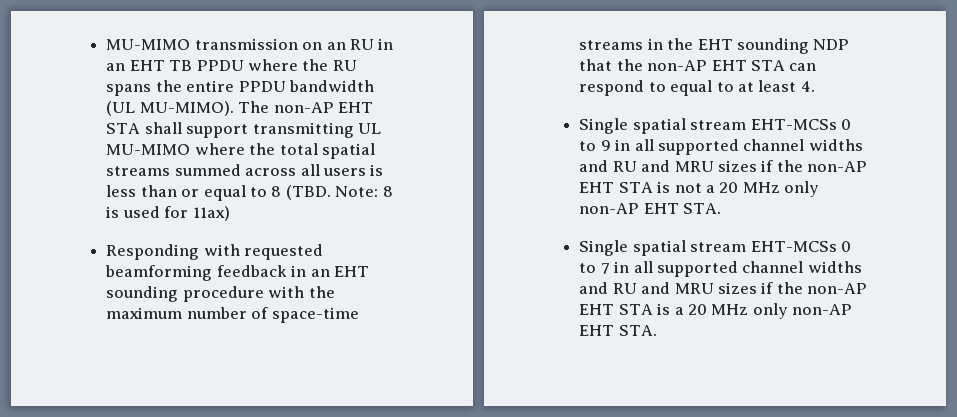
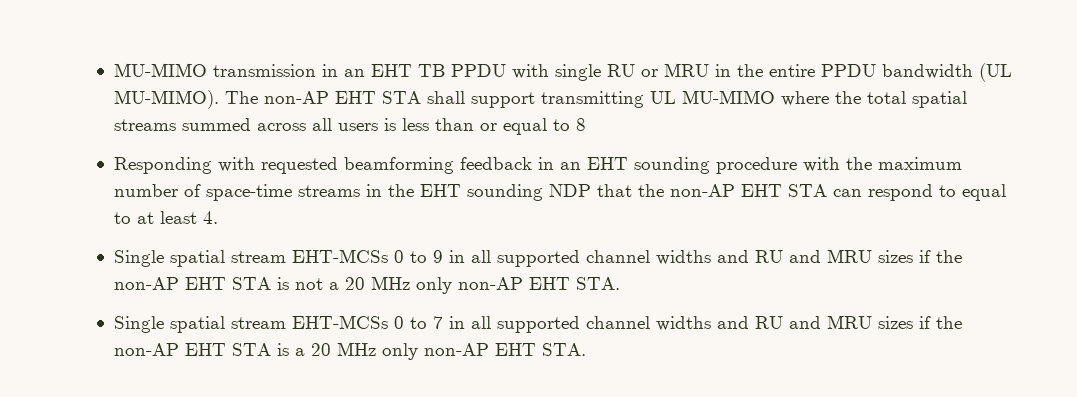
- MU-MIMO transmission on an RU in an EHT TB PPDU where the RU spans the entire PPDU bandwidth (UL MU-MIMO).
+ MU-MIMO transmission in an EHT TB PPDU with single RU or MRU in the entire PPDU bandwidth (UL MU-MIMO).
- The non-AP EHT STA shall support transmitting UL MU-MIMO where the total spatial streams summed across all users is less than or equal to 8 (TBD. Note: 8 is used for 11ax)
+ The non-AP EHT STA shall support transmitting UL MU-MIMO where the total spatial streams summed across all users is less than or equal to 8

